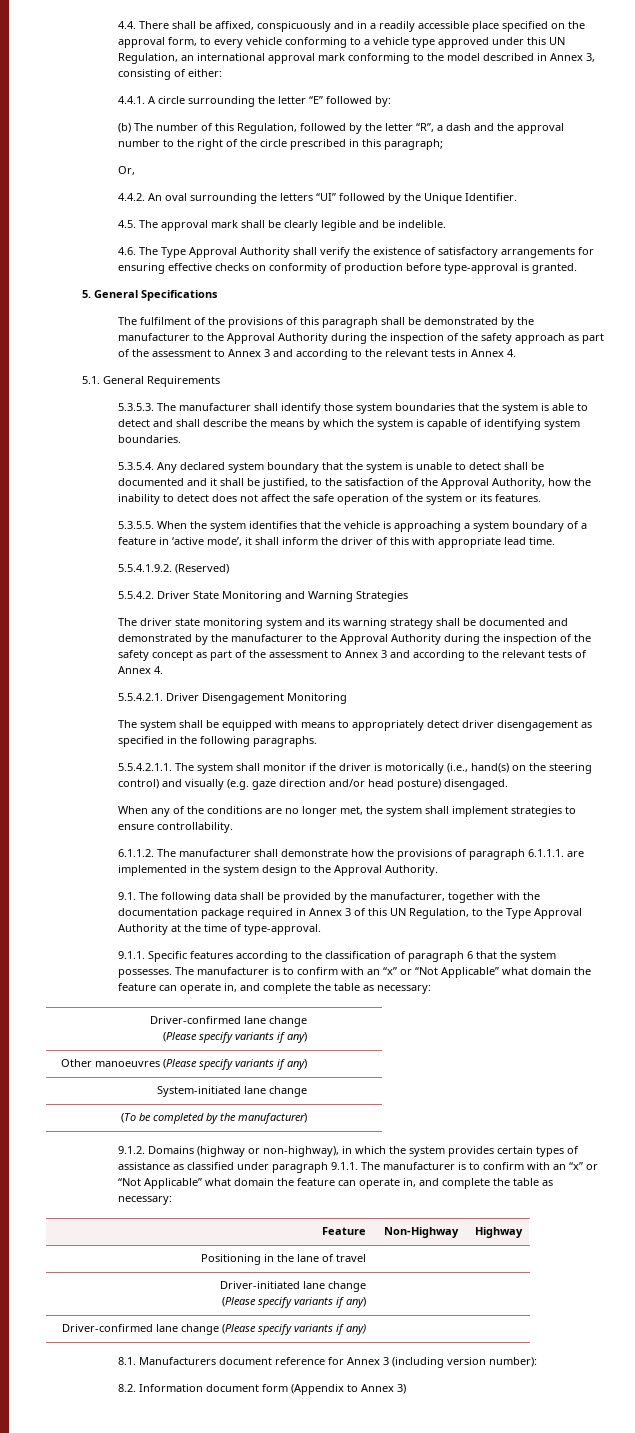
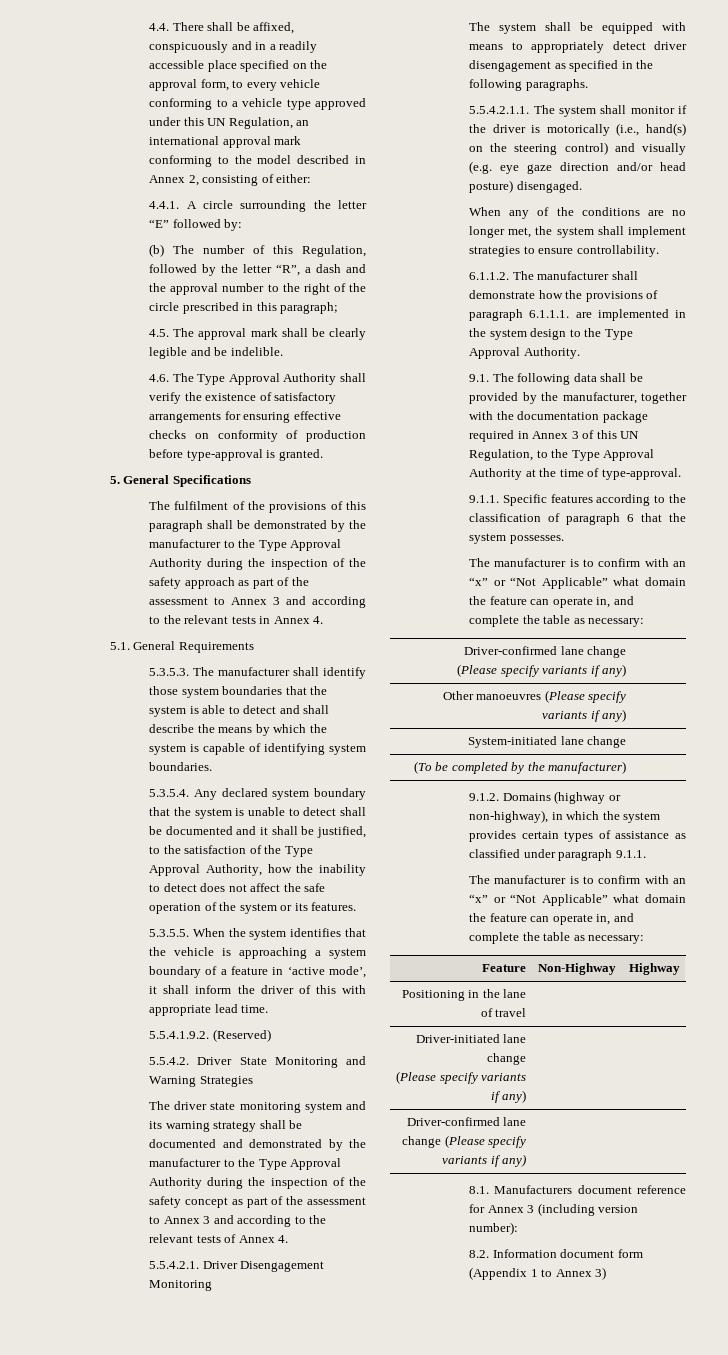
- 4.4. There shall be affixed, conspicuously and in a readily accessible place specified on the approval form, to every vehicle conforming to a vehicle type approved under this UN Regulation, an international approval mark conforming to the model described in Annex 3, consisting of either:
+ 4.4. There shall be affixed, conspicuously and in a readily accessible place specified on the approval form, to every vehicle conforming to a vehicle type approved under this UN Regulation, an international approval mark conforming to the model described in Annex 2, consisting of either:
- Or,
- 4.4.2. An oval surrounding the letters “UI” followed by the Unique Identifier.
- The fulfilment of the provisions of this paragraph shall be demonstrated by the manufacturer to the Approval Authority during the inspection of the safety approach as part of the assessment to Annex 3 and according to the relevant tests in Annex 4.
+ The fulfilment of the provisions of this paragraph shall be demonstrated by the manufacturer to the Type Approval Authority during the inspection of the safety approach as part of the assessment to Annex 3 and according to the relevant tests in Annex 4.
- 5.3.5.4. Any declared system boundary that the system is unable to detect shall be documented and it shall be justified, to the satisfaction of the Approval Authority, how the inability to detect does not affect the safe operation of the system or its features.
+ 5.3.5.4. Any declared system boundary that the system is unable to detect shall be documented and it shall be justified, to the satisfaction of the Type Approval Authority, how the inability to detect does not affect the safe operation of the system or its features.
- The driver state monitoring system and its warning strategy shall be documented and demonstrated by the manufacturer to the Approval Authority during the inspection of the safety concept as part of the assessment to Annex 3 and according to the relevant tests of Annex 4.
+ The driver state monitoring system and its warning strategy shall be documented and demonstrated by the manufacturer to the Type Approval Authority during the inspection of the safety concept as part of the assessment to Annex 3 and according to the relevant tests of Annex 4.
- 5.5.4.2.1.1. The system shall monitor if the driver is motorically (i.e., hand(s) on the steering control) and visually (e.g. gaze direction and/or head posture) disengaged.
+ 5.5.4.2.1.1. The system shall monitor if the driver is motorically (i.e., hand(s) on the steering control) and visually (e.g. eye gaze direction and/or head posture) disengaged.
- 6.1.1.2. The manufacturer shall demonstrate how the provisions of paragraph 6.1.1.1. are implemented in the system design to the Approval Authority.
+ 6.1.1.2. The manufacturer shall demonstrate how the provisions of paragraph 6.1.1.1. are implemented in the system design to the Type Approval Authority.
- 9.1.1. Specific features according to the classification of paragraph 6 that the system possesses. The manufacturer is to confirm with an “x” or “Not Applicable” what domain the feature can operate in, and complete the table as necessary:
+ 9.1.1. Specific features according to the classification of paragraph 6 that the system possesses.
+ The manufacturer is to confirm with an “x” or “Not Applicable” what domain the feature can operate in, and complete the table as necessary:
- 9.1.2. Domains (highway or non-highway), in which the system provides certain types of assistance as classified under paragraph 9.1.1. The manufacturer is to confirm with an “x” or “Not Applicable” what domain the feature can operate in, and complete the table as necessary:
+ 9.1.2. Domains (highway or non-highway), in which the system provides certain types of assistance as classified under paragraph 9.1.1.
+ The manufacturer is to confirm with an “x” or “Not Applicable” what domain the feature can operate in, and complete the table as necessary:
- 8.2. Information document form (Appendix to Annex 3)
+ 8.2. Information document form (Appendix 1 to Annex 3)

